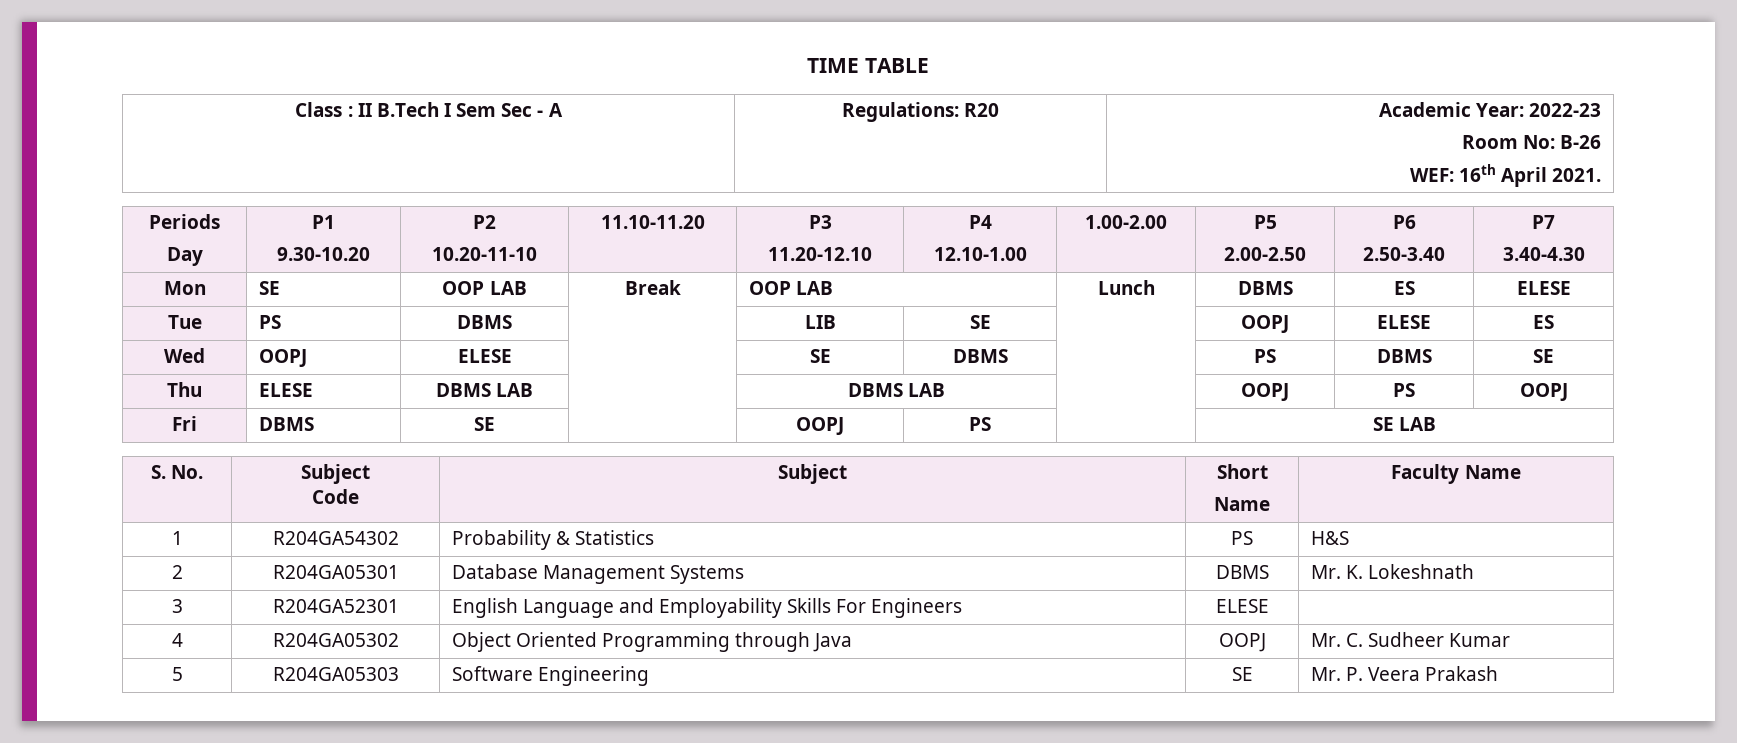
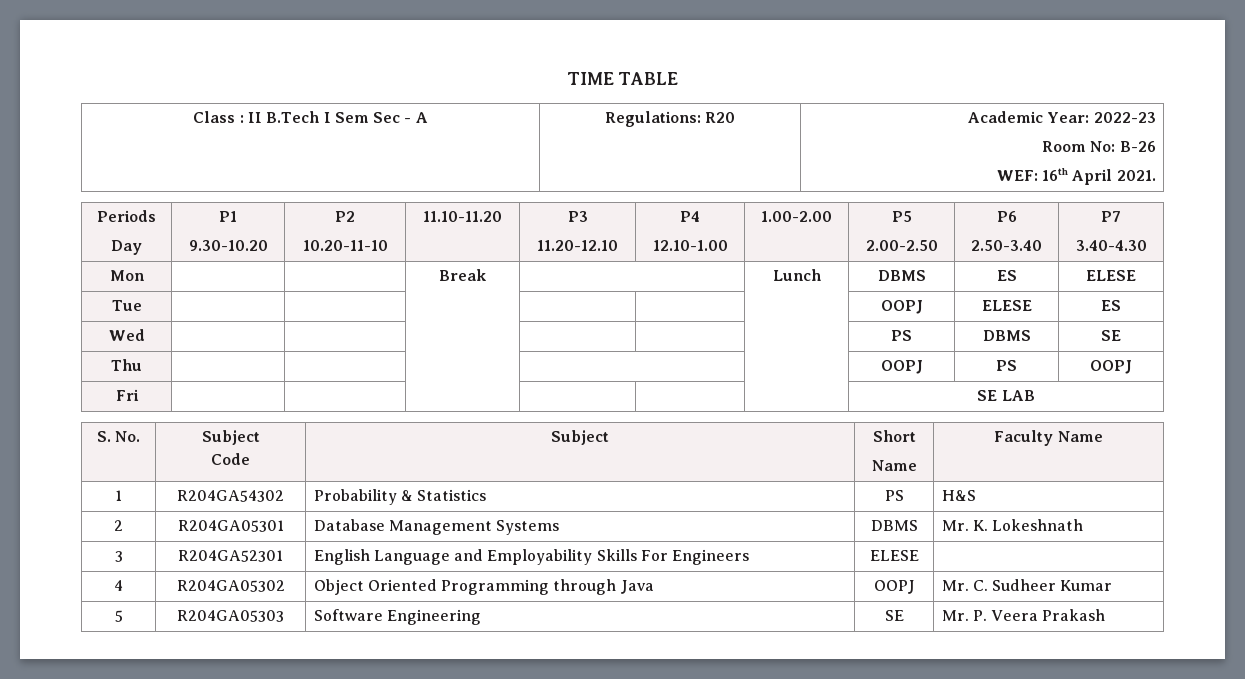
- Mon | SE | OOP LAB | Break | OOP LAB | Lunch | DBMS | ES | ELESE
+ Mon | | | Break | | Lunch | DBMS | ES | ELESE
- Tue | PS | DBMS | | LIB | SE | | OOPJ | ELESE | ES
+ Tue | | | | | | | OOPJ | ELESE | ES
- Wed | OOPJ | ELESE | | SE | DBMS | | PS | DBMS | SE
+ Wed | | | | | | | PS | DBMS | SE
- Thu | ELESE | DBMS LAB | | DBMS LAB | | OOPJ | PS | OOPJ
+ Thu | | | | | | OOPJ | PS | OOPJ
- Fri | DBMS | SE | | OOPJ | PS | | SE LAB
+ Fri | | | | | | | SE LAB

